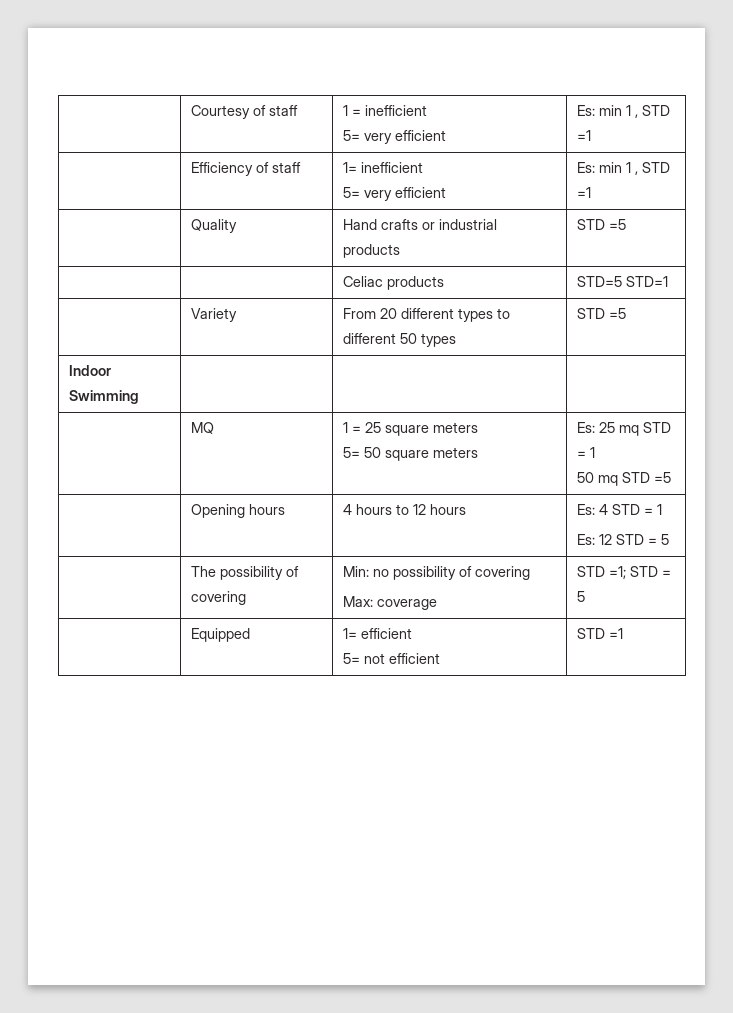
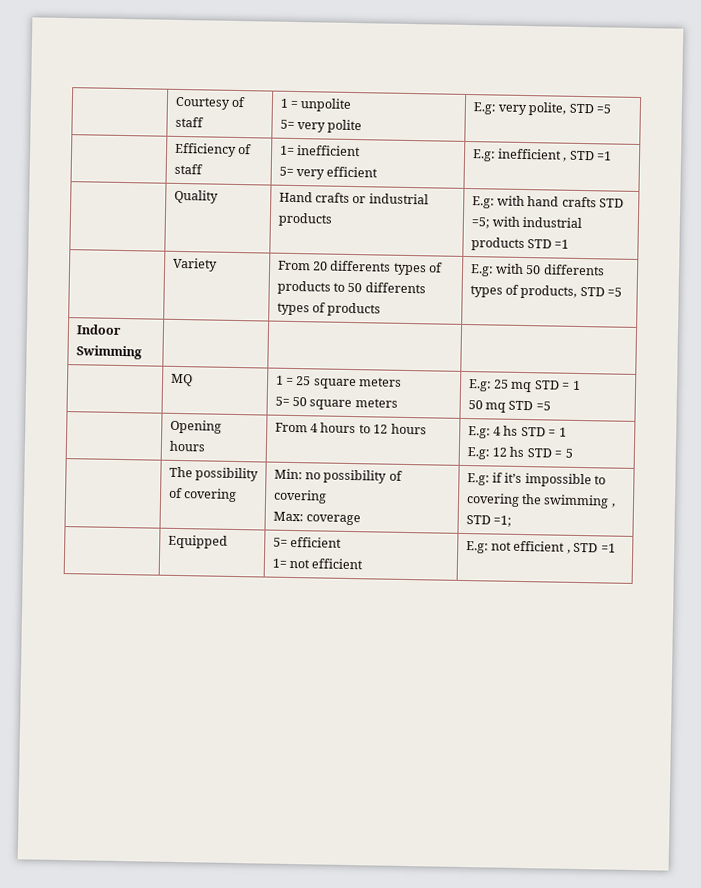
- | Courtesy of staff | 1 = inefficient
- 5= very efficient | Es: min 1 , STD =1
+ | Courtesy of staff | 1 = unpolite
+ 5= very polite | E.g: very polite, STD =5
  | Efficiency of staff | 1= inefficient
- 5= very efficient | Es: min 1 , STD =1
+ 5= very efficient | E.g: inefficient , STD =1
- | Quality | Hand crafts or industrial products | STD =5
- | | Celiac products | STD=5 STD=1
+ | Quality | Hand crafts or industrial products | E.g: with hand crafts STD =5; with industrial products STD =1
- | Variety | From 20 different types to different 50 types | STD =5
+ | Variety | From 20 differents types of products to 50 differents types of products | E.g: with 50 differents types of products, STD =5
  | MQ | 1 = 25 square meters
- 5= 50 square meters | Es: 25 mq STD = 1
+ 5= 50 square meters | E.g: 25 mq STD = 1
- | Opening hours | 4 hours to 12 hours | Es: 4 STD = 1
- Es: 12 STD = 5
+ | Opening hours | From 4 hours to 12 hours | E.g: 4 hs STD = 1
+ E.g: 12 hs STD = 5
  | The possibility of covering | Min: no possibility of covering
- Max: coverage | STD =1; STD = 5
+ Max: coverage | E.g: if it’s impossible to covering the swimming , STD =1;
- | Equipped | 1= efficient
- 5= not efficient | STD =1
+ | Equipped | 5= efficient
+ 1= not efficient | E.g: not efficient , STD =1

